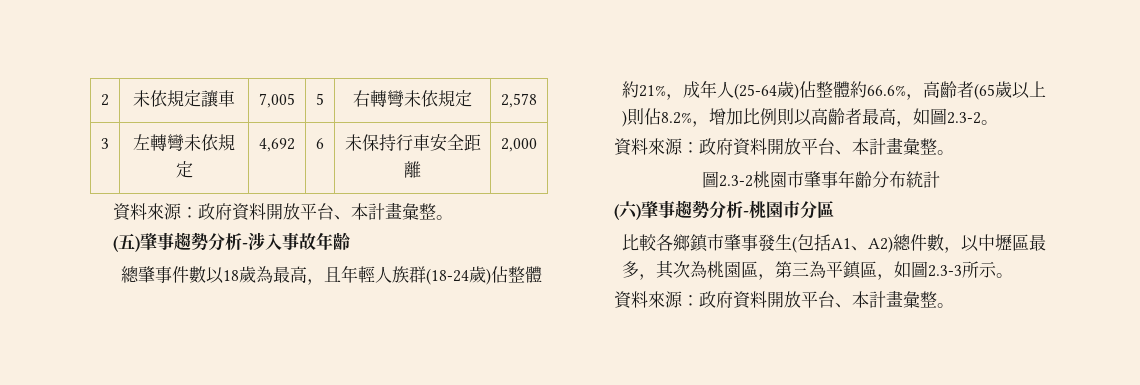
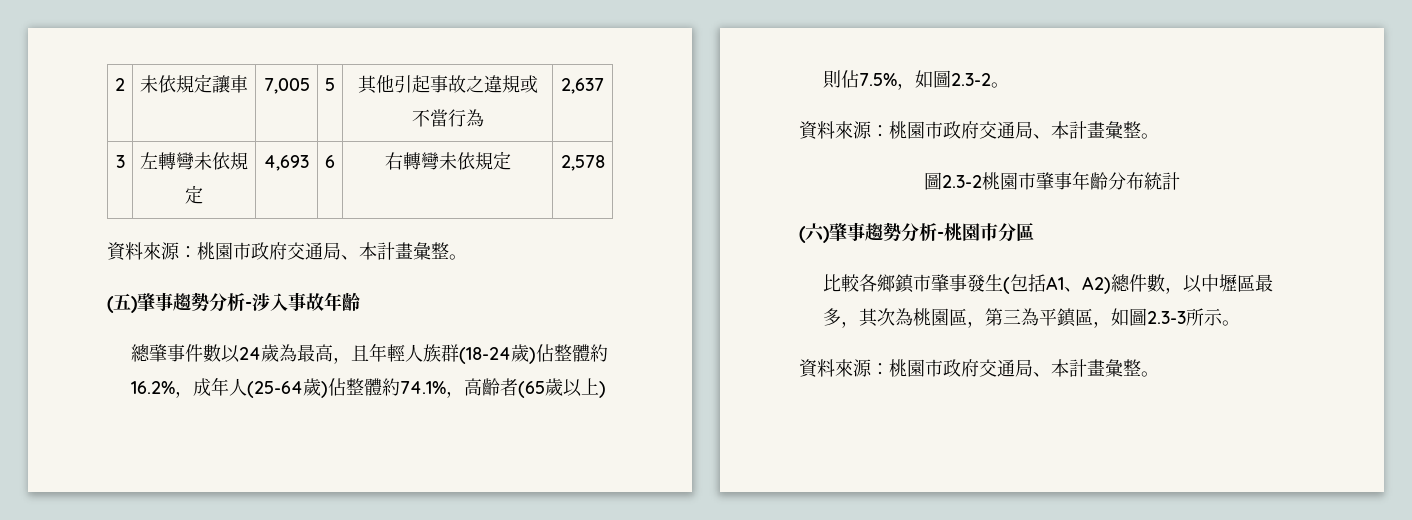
- 2 | 未依規定讓車 | 7,005 | 5 | 右轉彎未依規定 | 2,578
+ 2 | 未依規定讓車 | 7,005 | 5 | 其他引起事故之違規或不當行為 | 2,637
- 3 | 左轉彎未依規定 | 4,692 | 6 | 未保持行車安全距離 | 2,000
- 資料來源：政府資料開放平台、本計畫彙整。
+ 3 | 左轉彎未依規定 | 4,693 | 6 | 右轉彎未依規定 | 2,578
+ 資料來源：桃園市政府交通局、本計畫彙整。
- 總肇事件數以18歲為最高，且年輕人族群(18-24歲)佔整體約21%，成年人(25-64歲)佔整體約66.6%，高齡者(65歲以上)則佔8.2%，增加比例則以高齡者最高，如圖2.3-2。
- 資料來源：政府資料開放平台、本計畫彙整。
+ 總肇事件數以24歲為最高，且年輕人族群(18-24歲)佔整體約16.2%，成年人(25-64歲)佔整體約74.1%，高齡者(65歲以上)則佔7.5%，如圖2.3-2。
+ 資料來源：桃園市政府交通局、本計畫彙整。
  比較各鄉鎮市肇事發生(包括A1、A2)總件數，以中壢區最多，其次為桃園區，第三為平鎮區，如圖2.3-3所示。
- 資料來源：政府資料開放平台、本計畫彙整。
+ 資料來源：桃園市政府交通局、本計畫彙整。

